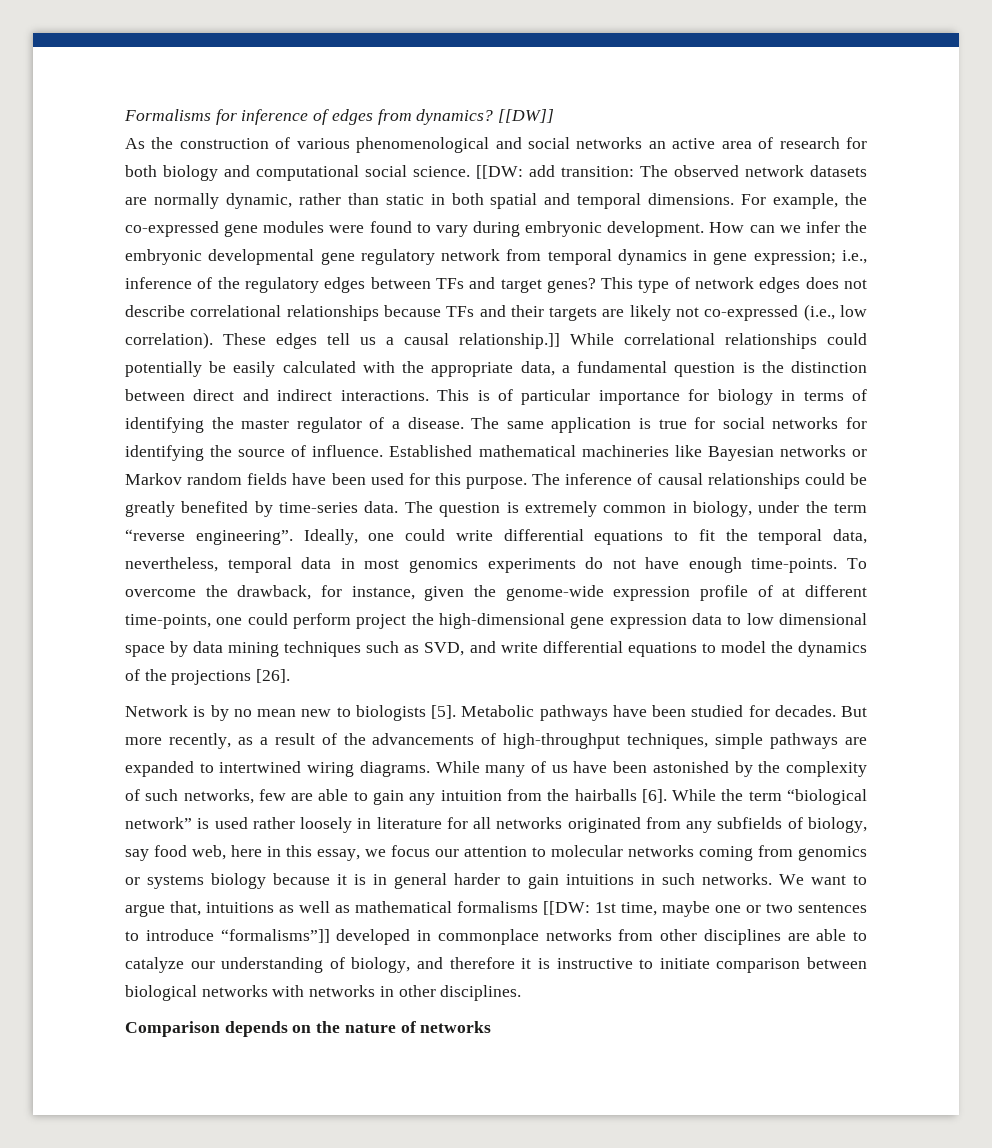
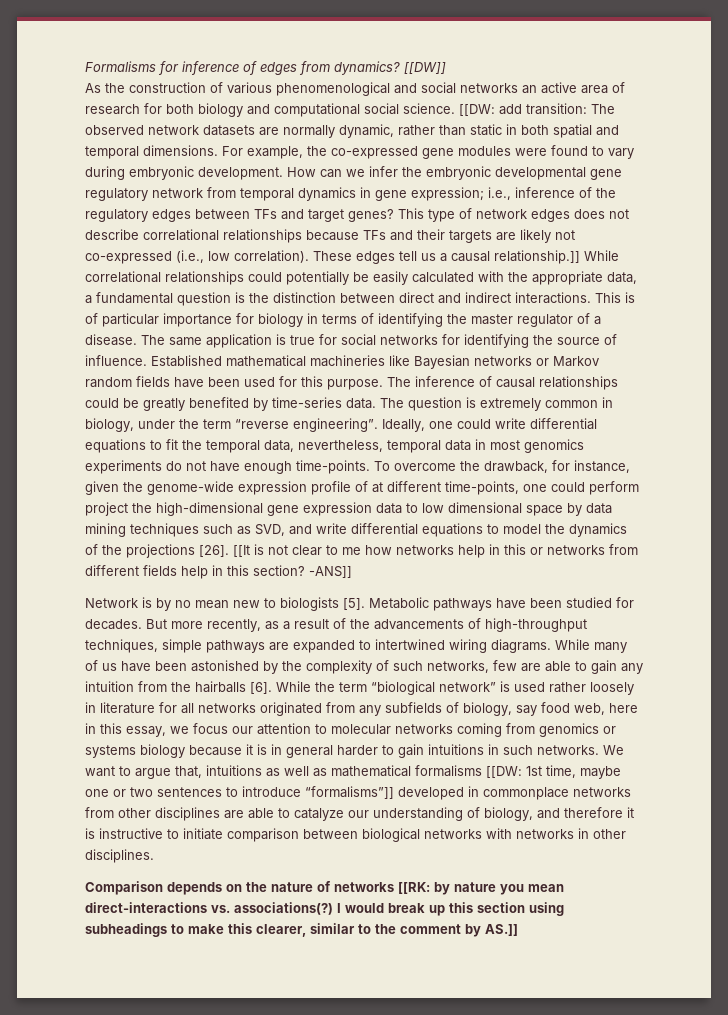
+ [[It is not clear to me how networks help in this or networks from different fields help in this section? -ANS]]
- Comparison depends on the nature of networks
+ Comparison depends on the nature of networks [[RK: by nature you mean direct-interactions vs. associations(?) I would break up this section using subheadings to make this clearer, similar to the comment by AS.]]

